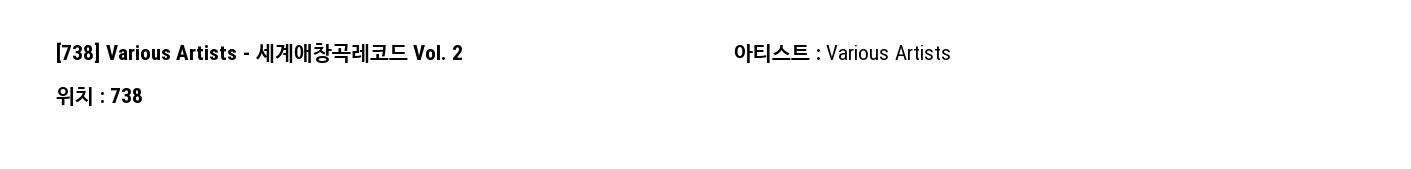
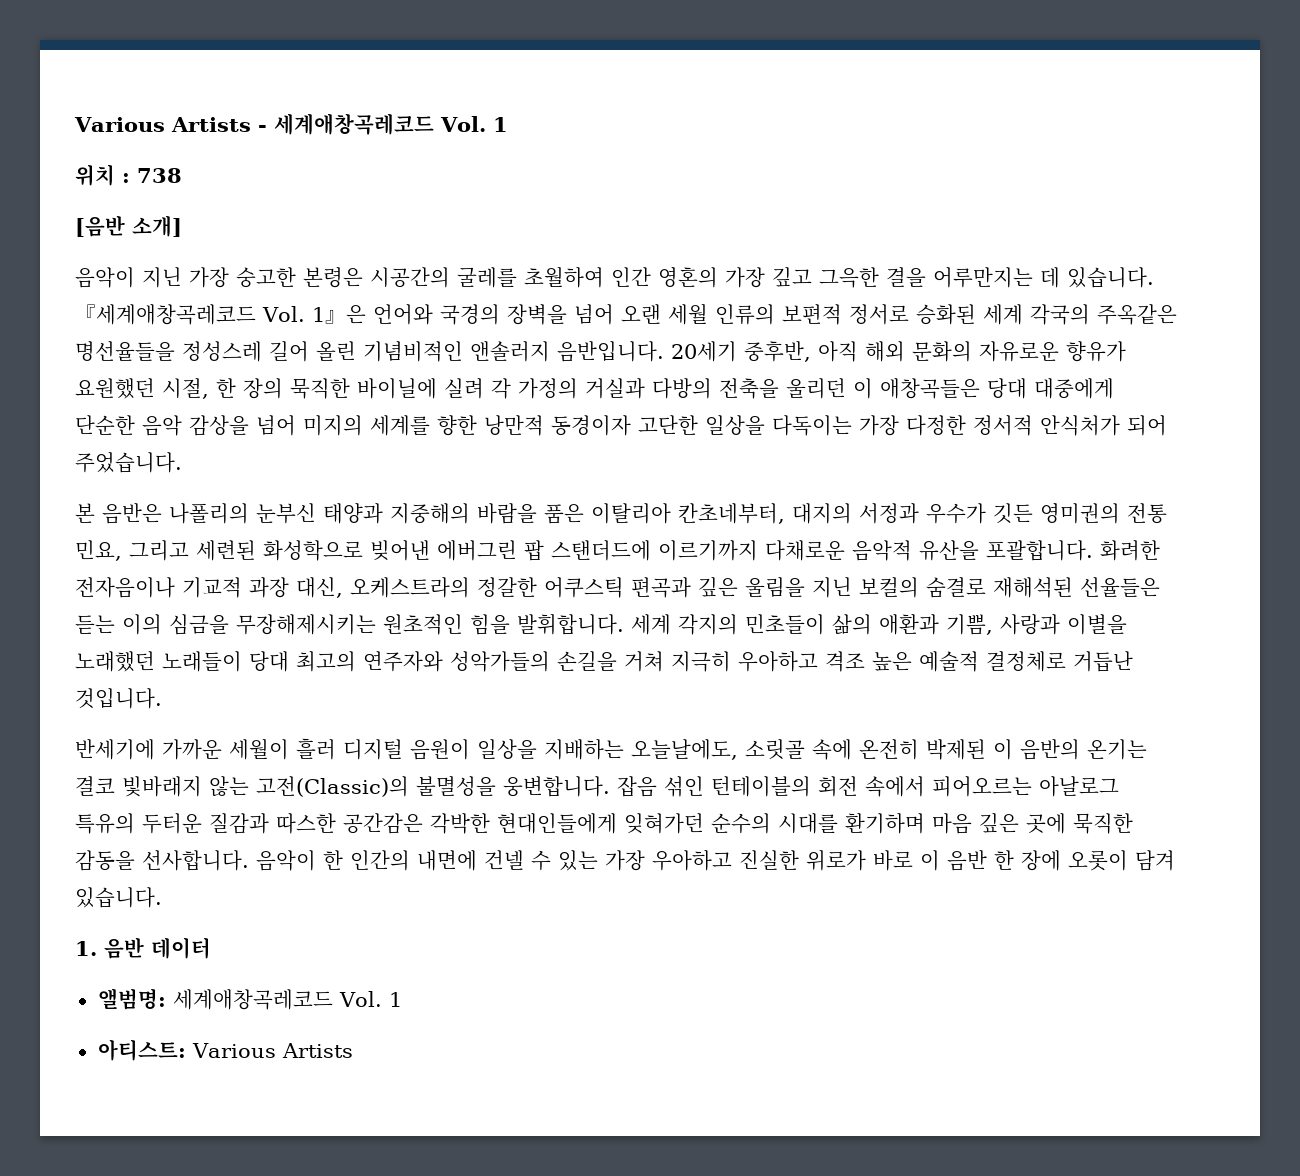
- [738] Various Artists - 세계애창곡레코드 Vol. 2
+ Various Artists - 세계애창곡레코드 Vol. 1
- 아티스트 : Various Artists
+ [음반 소개]
+ 음악이 지닌 가장 숭고한 본령은 시공간의 굴레를 초월하여 인간 영혼의 가장 깊고 그윽한 결을 어루만지는 데 있습니다.『세계애창곡레코드 Vol. 1』은 언어와 국경의 장벽을 넘어 오랜 세월 인류의 보편적 정서로 승화된 세계 각국의 주옥같은 명선율들을 정성스레 길어 올린 기념비적인 앤솔러지 음반입니다. 20세기 중후반, 아직 해외 문화의 자유로운 향유가 요원했던 시절, 한 장의 묵직한 바이닐에 실려 각 가정의 거실과 다방의 전축을 울리던 이 애창곡들은 당대 대중에게 단순한 음악 감상을 넘어 미지의 세계를 향한 낭만적 동경이자 고단한 일상을 다독이는 가장 다정한 정서적 안식처가 되어 주었습니다.
+ 본 음반은 나폴리의 눈부신 태양과 지중해의 바람을 품은 이탈리아 칸초네부터, 대지의 서정과 우수가 깃든 영미권의 전통 민요, 그리고 세련된 화성학으로 빚어낸 에버그린 팝 스탠더드에 이르기까지 다채로운 음악적 유산을 포괄합니다. 화려한 전자음이나 기교적 과장 대신, 오케스트라의 정갈한 어쿠스틱 편곡과 깊은 울림을 지닌 보컬의 숨결로 재해석된 선율들은 듣는 이의 심금을 무장해제시키는 원초적인 힘을 발휘합니다. 세계 각지의 민초들이 삶의 애환과 기쁨, 사랑과 이별을 노래했던 노래들이 당대 최고의 연주자와 성악가들의 손길을 거쳐 지극히 우아하고 격조 높은 예술적 결정체로 거듭난 것입니다.
+ 반세기에 가까운 세월이 흘러 디지털 음원이 일상을 지배하는 오늘날에도, 소릿골 속에 온전히 박제된 이 음반의 온기는 결코 빛바래지 않는 고전(Classic)의 불멸성을 웅변합니다. 잡음 섞인 턴테이블의 회전 속에서 피어오르는 아날로그 특유의 두터운 질감과 따스한 공간감은 각박한 현대인들에게 잊혀가던 순수의 시대를 환기하며 마음 깊은 곳에 묵직한 감동을 선사합니다. 음악이 한 인간의 내면에 건넬 수 있는 가장 우아하고 진실한 위로가 바로 이 음반 한 장에 오롯이 담겨 있습니다.
+ 1. 음반 데이터
+ 앨범명: 세계애창곡레코드 Vol. 1
+ 아티스트: Various Artists

